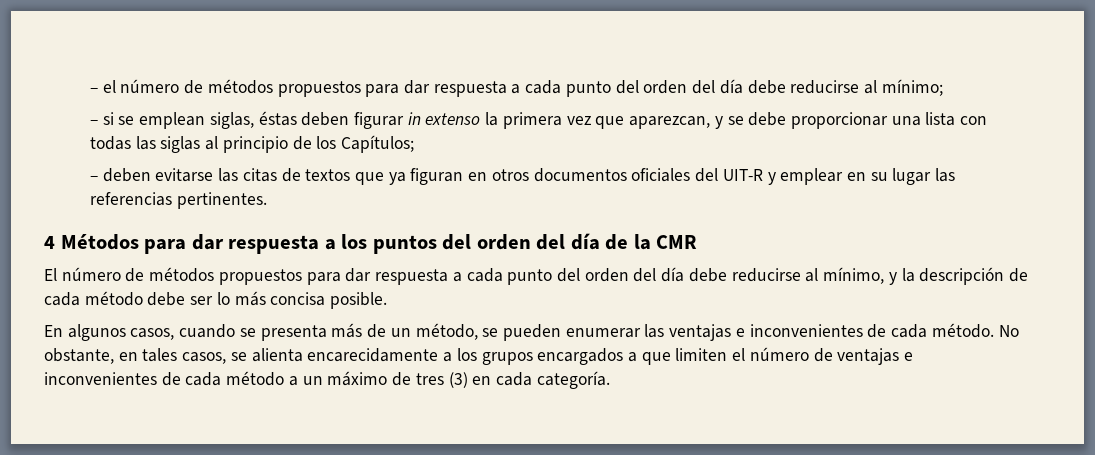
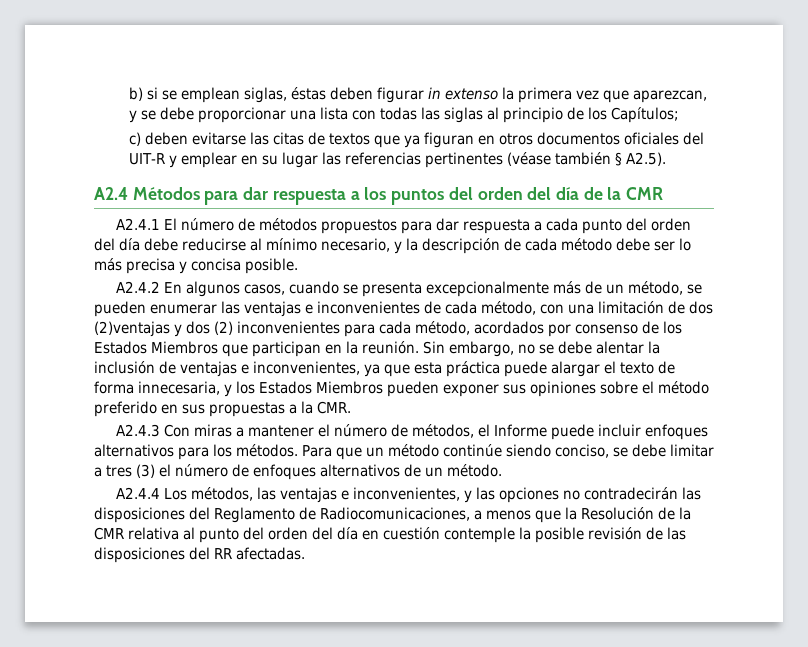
- – el número de métodos propuestos para dar respuesta a cada punto del orden del día debe reducirse al mínimo;
- – si se emplean siglas, éstas deben figurar in extenso la primera vez que aparezcan, y se debe proporcionar una lista con todas las siglas al principio de los Capítulos;
+ b) si se emplean siglas, éstas deben figurar in extenso la primera vez que aparezcan, y se debe proporcionar una lista con todas las siglas al principio de los Capítulos;
- – deben evitarse las citas de textos que ya figuran en otros documentos oficiales del UIT-R y emplear en su lugar las referencias pertinentes.
- 4 Métodos para dar respuesta a los puntos del orden del día de la CMR
+ c) deben evitarse las citas de textos que ya figuran en otros documentos oficiales del UIT-R y emplear en su lugar las referencias pertinentes (véase también § A2.5).
+ A2.4 Métodos para dar respuesta a los puntos del orden del día de la CMR
- El número de métodos propuestos para dar respuesta a cada punto del orden del día debe reducirse al mínimo, y la descripción de cada método debe ser lo más concisa posible.
+ A2.4.1 El número de métodos propuestos para dar respuesta a cada punto del orden del día debe reducirse al mínimo necesario, y la descripción de cada método debe ser lo más precisa y concisa posible.
- En algunos casos, cuando se presenta más de un método, se pueden enumerar las ventajas e inconvenientes de cada método. No obstante, en tales casos, se alienta encarecidamente a los grupos encargados a que limiten el número de ventajas e inconvenientes de cada método a un máximo de tres (3) en cada categoría.
+ A2.4.2 En algunos casos, cuando se presenta excepcionalmente más de un método, se pueden enumerar las ventajas e inconvenientes de cada método, con una limitación de dos (2)ventajas y dos (2) inconvenientes para cada método, acordados por consenso de los Estados Miembros que participan en la reunión. Sin embargo, no se debe alentar la inclusión de ventajas e inconvenientes, ya que esta práctica puede alargar el texto de forma innecesaria, y los Estados Miembros pueden exponer sus opiniones sobre el método preferido en sus propuestas a la CMR.
+ A2.4.3 Con miras a mantener el número de métodos, el Informe puede incluir enfoques alternativos para los métodos. Para que un método continúe siendo conciso, se debe limitar a tres (3) el número de enfoques alternativos de un método.
+ A2.4.4 Los métodos, las ventajas e inconvenientes, y las opciones no contradecirán las disposiciones del Reglamento de Radiocomunicaciones, a menos que la Resolución de la CMR relativa al punto del orden del día en cuestión contemple la posible revisión de las disposiciones del RR afectadas.

